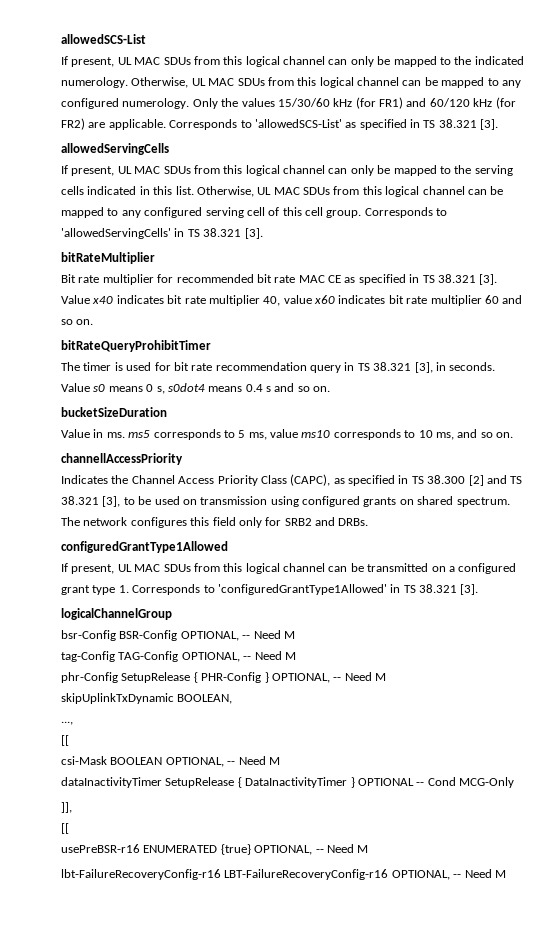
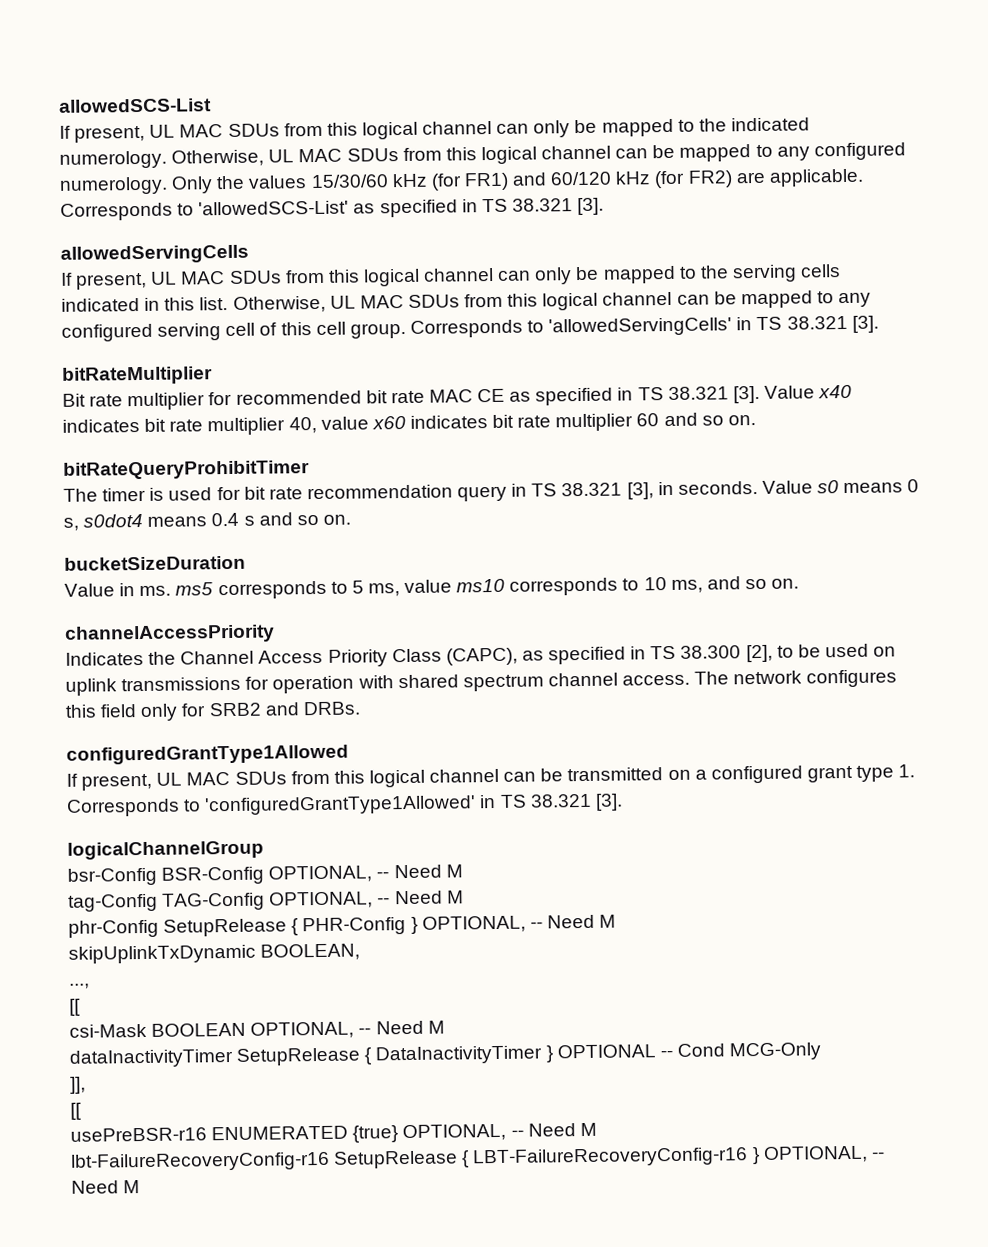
- channellAccessPriority
+ channelAccessPriority
- Indicates the Channel Access Priority Class (CAPC), as specified in TS 38.300 [2] and TS 38.321 [3], to be used on transmission using configured grants on shared spectrum.
+ Indicates the Channel Access Priority Class (CAPC), as specified in TS 38.300 [2], to be used on uplink transmissions for operation with shared spectrum channel access.
- lbt-FailureRecoveryConfig-r16 LBT-FailureRecoveryConfig-r16 OPTIONAL, -- Need M
+ lbt-FailureRecoveryConfig-r16 SetupRelease { LBT-FailureRecoveryConfig-r16 } OPTIONAL, -- Need M

